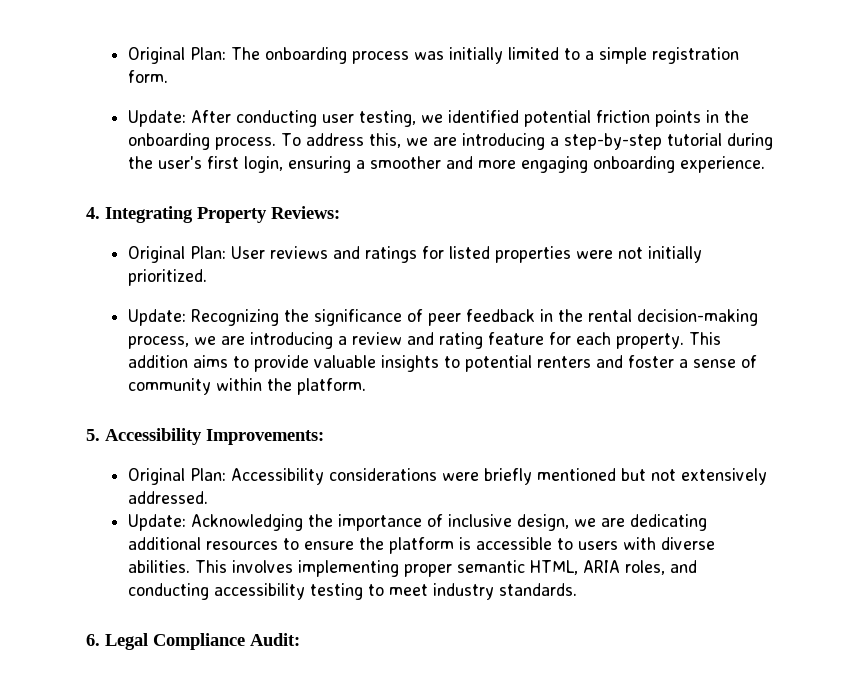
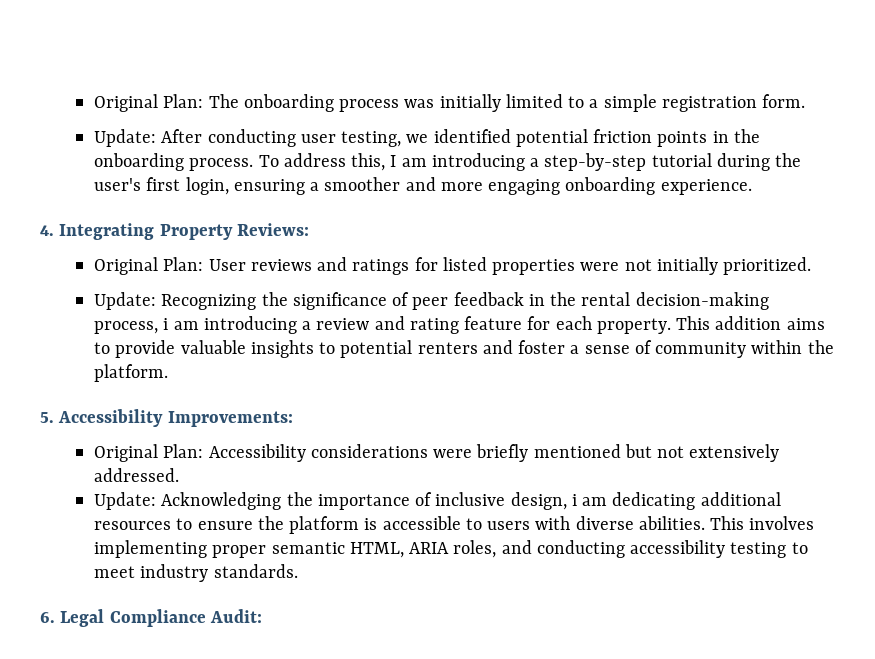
- To address this, we are introducing a step-by-step tutorial during the user's first login, ensuring a smoother and more engaging onboarding experience.
+ To address this, I am introducing a step-by-step tutorial during the user's first login, ensuring a smoother and more engaging onboarding experience.
- Update: Recognizing the significance of peer feedback in the rental decision-making process, we are introducing a review and rating feature for each property.
+ Update: Recognizing the significance of peer feedback in the rental decision-making process, i am introducing a review and rating feature for each property.
- Update: Acknowledging the importance of inclusive design, we are dedicating additional resources to ensure the platform is accessible to users with diverse abilities.
+ Update: Acknowledging the importance of inclusive design, i am dedicating additional resources to ensure the platform is accessible to users with diverse abilities.

